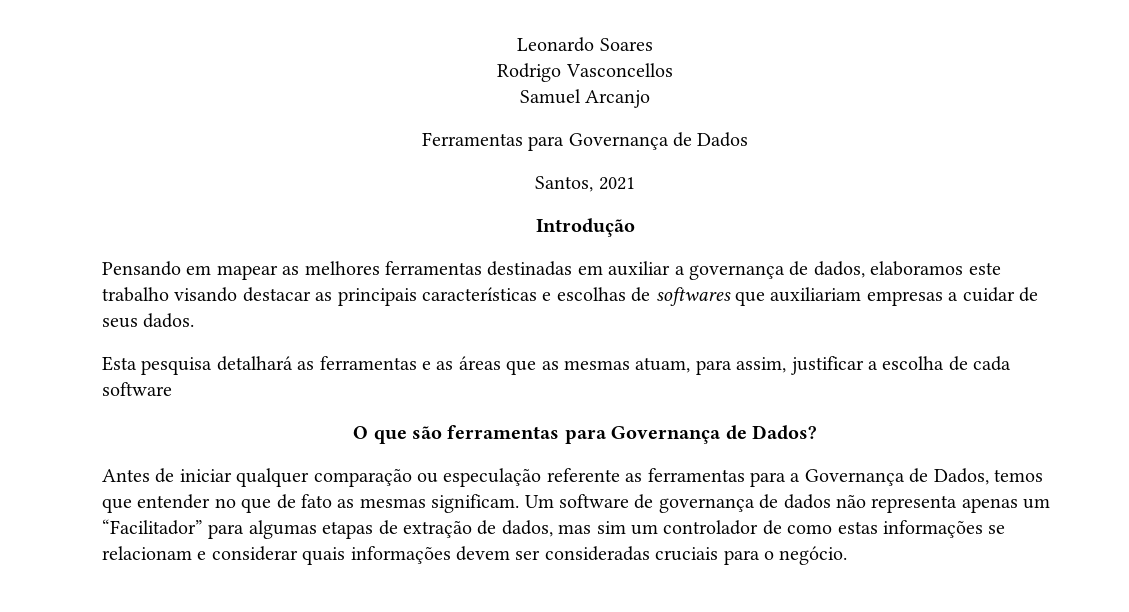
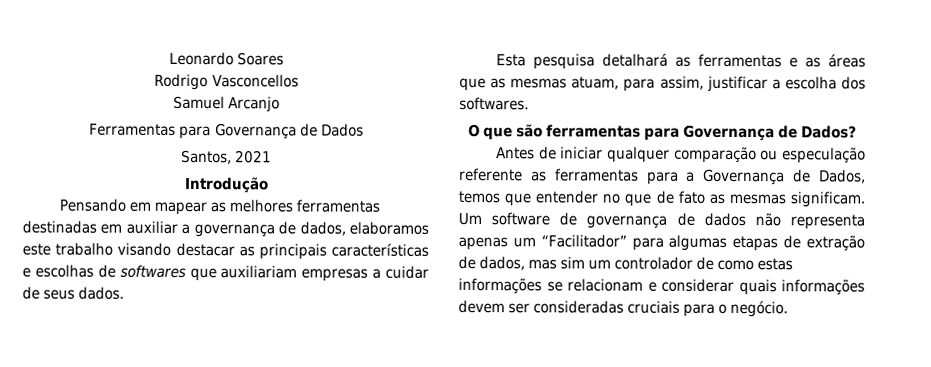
- Esta pesquisa detalhará as ferramentas e as áreas que as mesmas atuam, para assim, justificar a escolha de cada software
+ Esta pesquisa detalhará as ferramentas e as áreas que as mesmas atuam, para assim, justificar a escolha dos softwares.

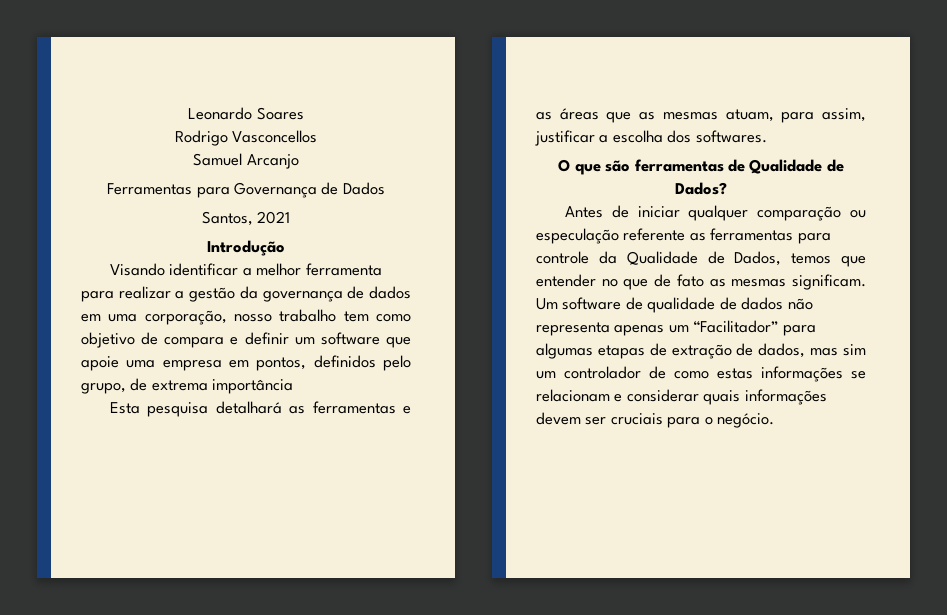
- Pensando em mapear as melhores ferramentas destinadas em auxiliar a governança de dados, elaboramos este trabalho visando destacar as principais características e escolhas de softwares que auxiliariam empresas a cuidar de seus dados.
+ Visando identificar a melhor ferramenta para realizar a gestão da governança de dados em uma corporação, nosso trabalho tem como objetivo de compara e definir um software que apoie uma empresa em pontos, definidos pelo grupo, de extrema importância
- O que são ferramentas para Governança de Dados?
+ O que são ferramentas de Qualidade de Dados?
- Antes de iniciar qualquer comparação ou especulação referente as ferramentas para a Governança de Dados, temos que entender no que de fato as mesmas significam.
+ Antes de iniciar qualquer comparação ou especulação referente as ferramentas para controle da Qualidade de Dados, temos que entender no que de fato as mesmas significam.
- Um software de governança de dados não representa apenas um “Facilitador” para algumas etapas de extração de dados, mas sim um controlador de como estas informações se relacionam e considerar quais informações devem ser consideradas cruciais para o negócio.
+ Um software de qualidade de dados não representa apenas um “Facilitador” para algumas etapas de extração de dados, mas sim um controlador de como estas informações se relacionam e considerar quais informações devem ser cruciais para o negócio.

